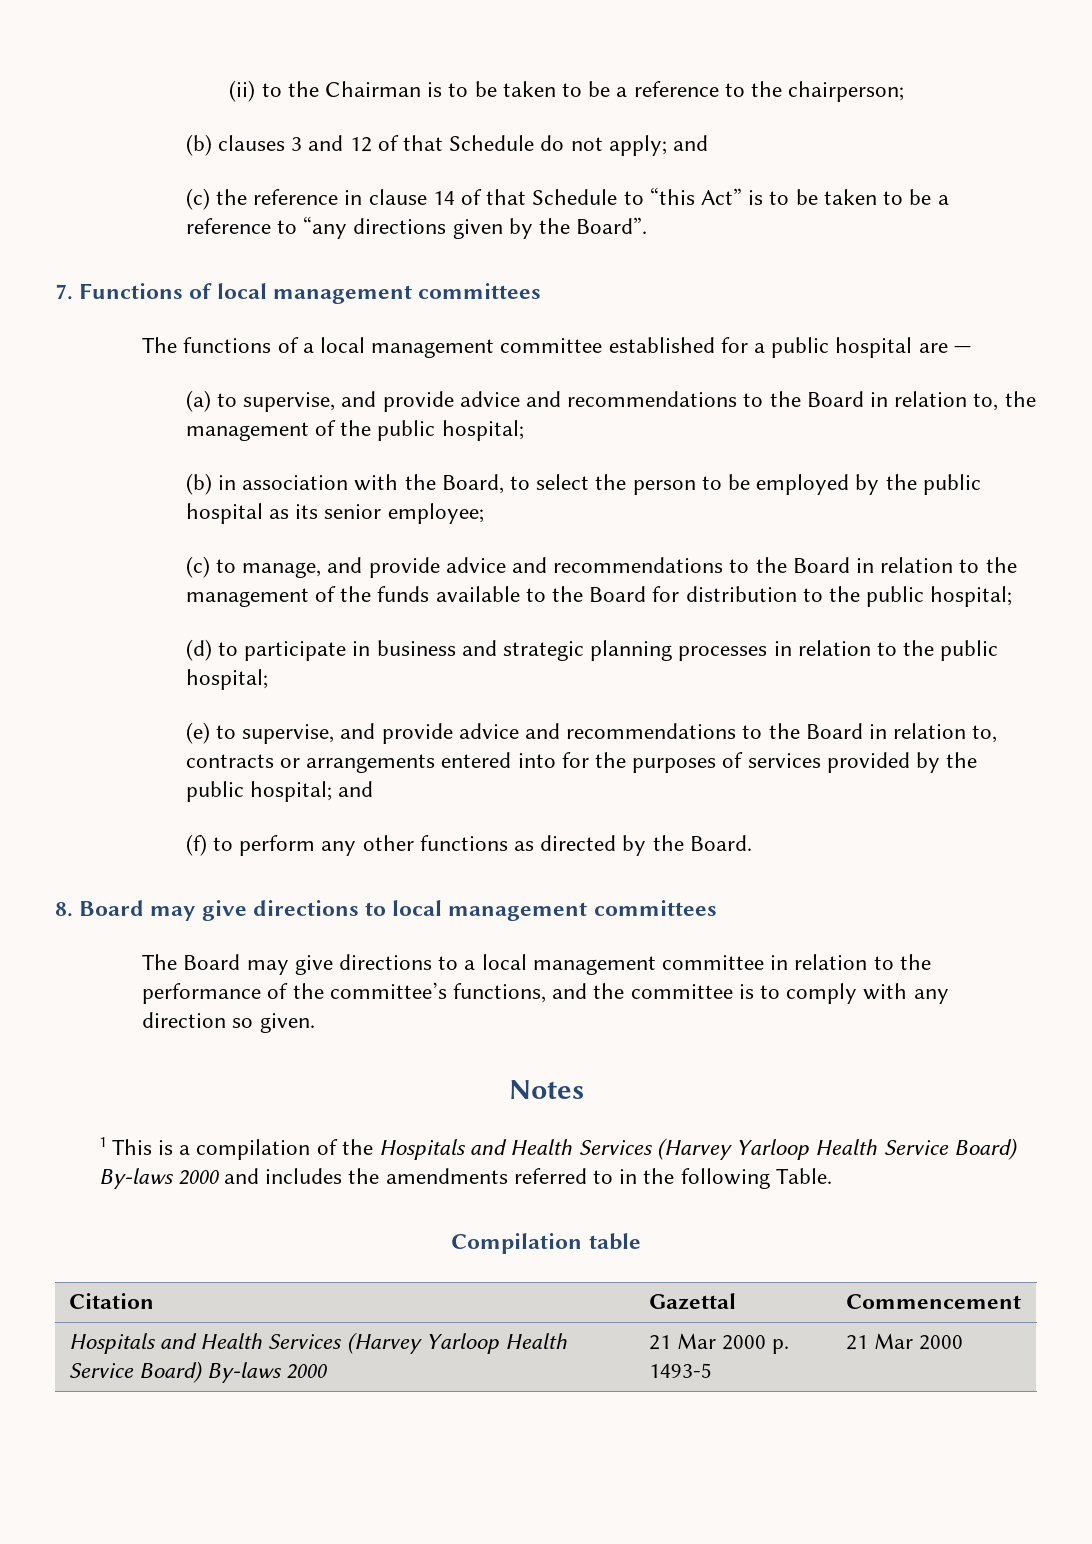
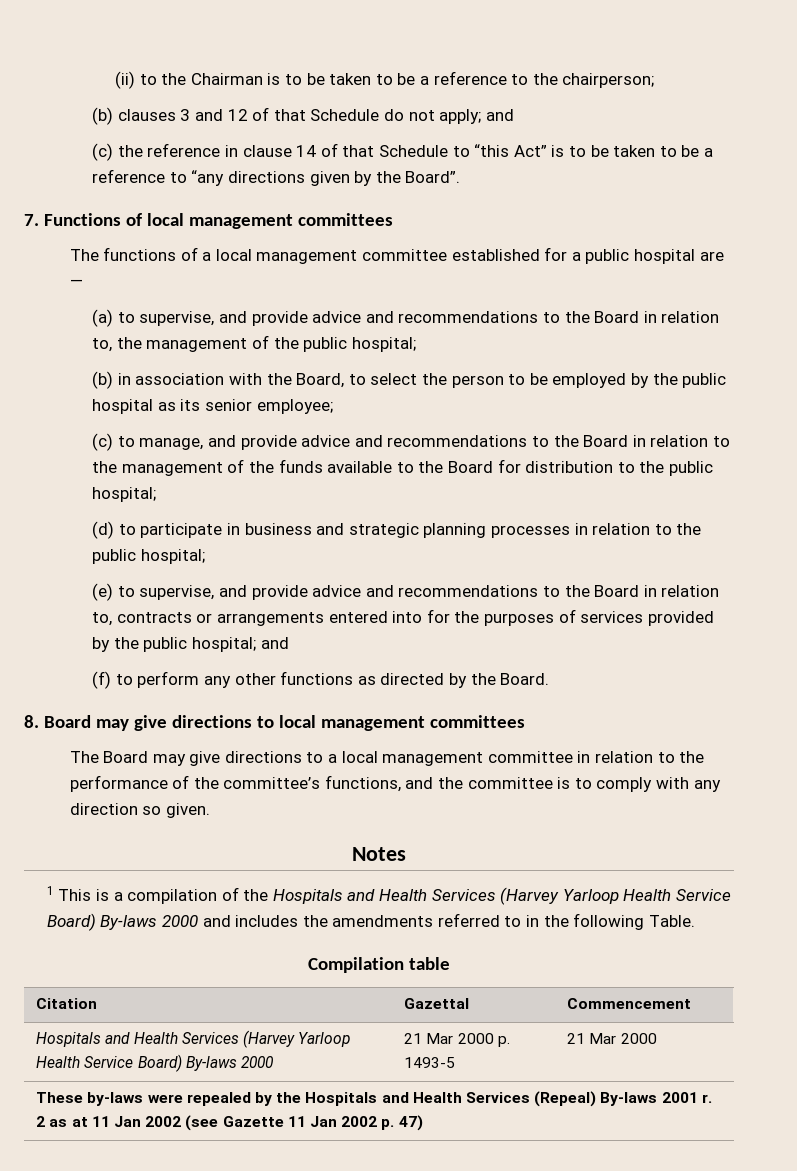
+ These by-laws were repealed by the Hospitals and Health Services (Repeal) By-laws 2001 r. 2 as at 11 Jan 2002 (see Gazette 11 Jan 2002 p. 47)

